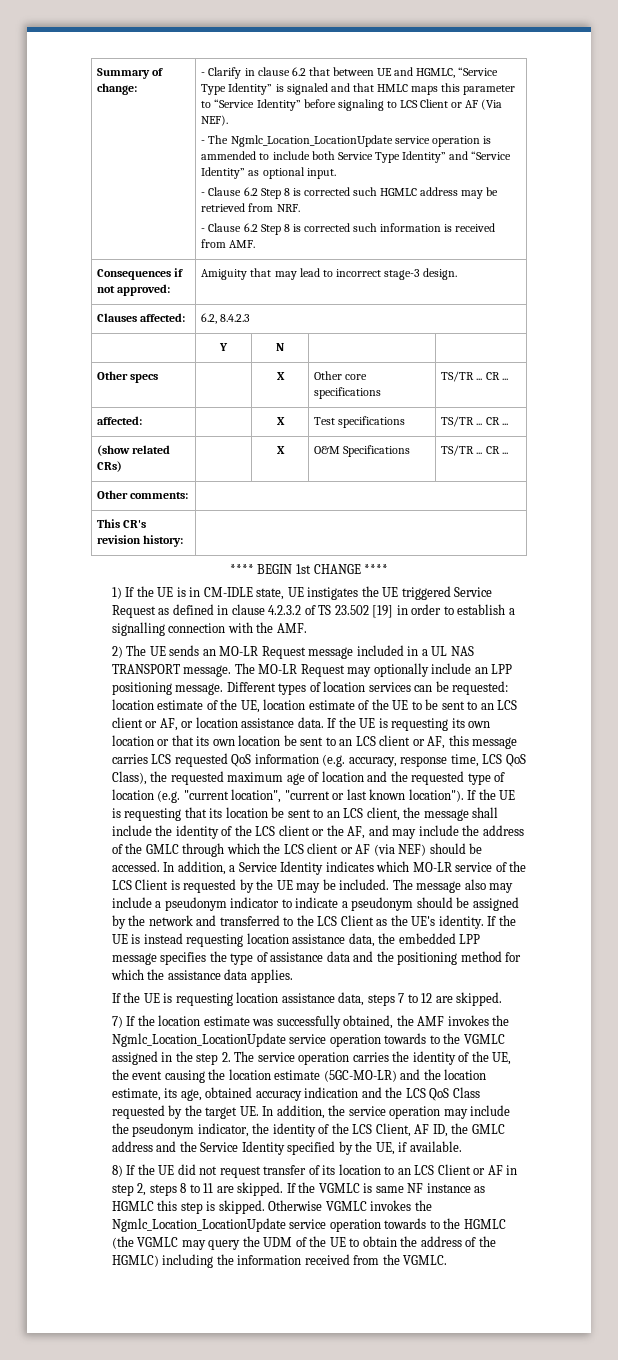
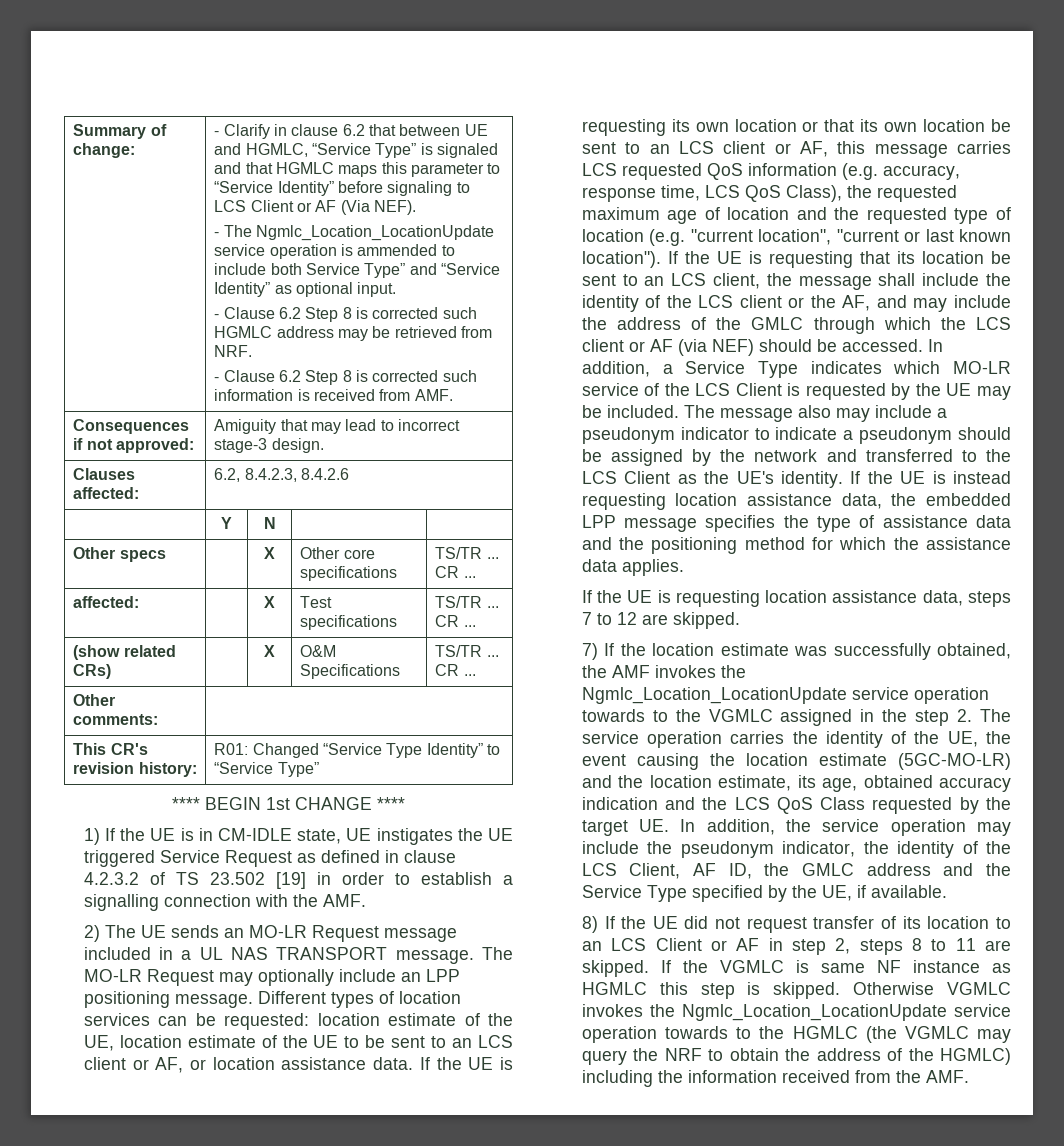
- - Clarify in clause 6.2 that between UE and HGMLC, “Service Type Identity” is signaled and that HMLC maps this parameter to “Service Identity” before signaling to LCS Client or AF (Via NEF).
+ - Clarify in clause 6.2 that between UE and HGMLC, “Service Type” is signaled and that HGMLC maps this parameter to “Service Identity” before signaling to LCS Client or AF (Via NEF).
- - The Ngmlc_Location_LocationUpdate service operation is ammended to include both Service Type Identity” and “Service Identity” as optional input.
+ - The Ngmlc_Location_LocationUpdate service operation is ammended to include both Service Type” and “Service Identity” as optional input.
- Clauses affected: | 6.2, 8.4.2.3
+ Clauses affected: | 6.2, 8.4.2.3, 8.4.2.6
- This CR's revision history: |
+ This CR's revision history: | R01: Changed “Service Type Identity” to “Service Type”
- In addition, a Service Identity indicates which MO-LR service of the LCS Client is requested by the UE may be included.
+ In addition, a Service Type indicates which MO-LR service of the LCS Client is requested by the UE may be included.
- 7) If the location estimate was successfully obtained, the AMF invokes the Ngmlc_Location_LocationUpdate service operation towards to the VGMLC assigned in the step 2. The service operation carries the identity of the UE, the event causing the location estimate (5GC-MO-LR) and the location estimate, its age, obtained accuracy indication and the LCS QoS Class requested by the target UE. In addition, the service operation may include the pseudonym indicator, the identity of the LCS Client, AF ID, the GMLC address and the Service Identity specified by the UE, if available.
+ 7) If the location estimate was successfully obtained, the AMF invokes the Ngmlc_Location_LocationUpdate service operation towards to the VGMLC assigned in the step 2. The service operation carries the identity of the UE, the event causing the location estimate (5GC-MO-LR) and the location estimate, its age, obtained accuracy indication and the LCS QoS Class requested by the target UE. In addition, the service operation may include the pseudonym indicator, the identity of the LCS Client, AF ID, the GMLC address and the Service Type specified by the UE, if available.
- Otherwise VGMLC invokes the Ngmlc_Location_LocationUpdate service operation towards to the HGMLC (the VGMLC may query the UDM of the UE to obtain the address of the HGMLC) including the information received from the VGMLC.
+ Otherwise VGMLC invokes the Ngmlc_Location_LocationUpdate service operation towards to the HGMLC (the VGMLC may query the NRF to obtain the address of the HGMLC) including the information received from the AMF.

